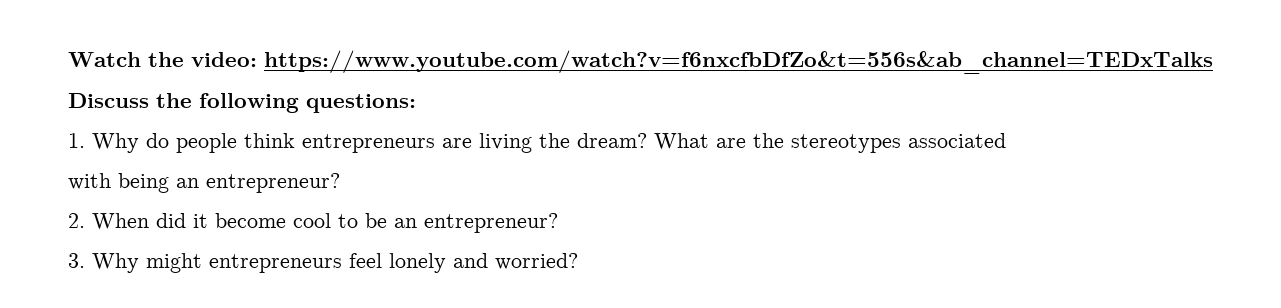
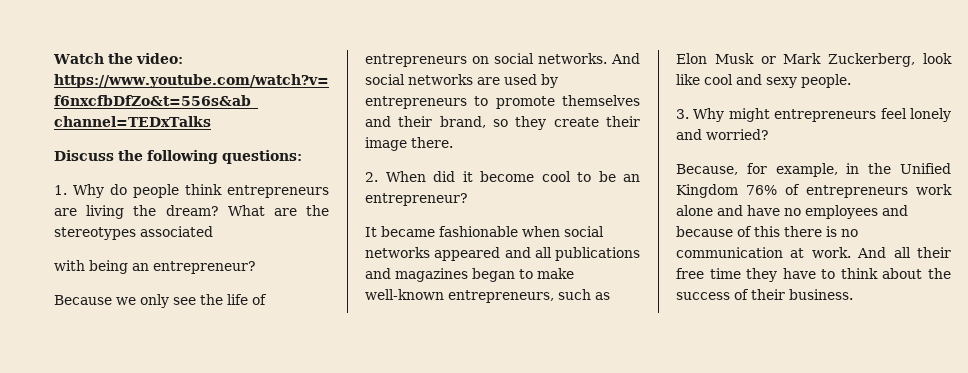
+ Because we only see the life of entrepreneurs on social networks. And social networks are used by entrepreneurs to promote themselves and their brand, so they create their image there.
+ It became fashionable when social networks appeared and all publications and magazines began to make well-known entrepreneurs, such as Elon Musk or Mark Zuckerberg, look like cool and sexy people.
+ Because, for example, in the Unified Kingdom 76% of entrepreneurs work alone and have no employees and because of this there is no communication at work. And all their free time they have to think about the success of their business.

